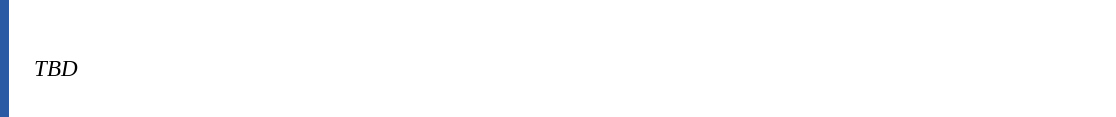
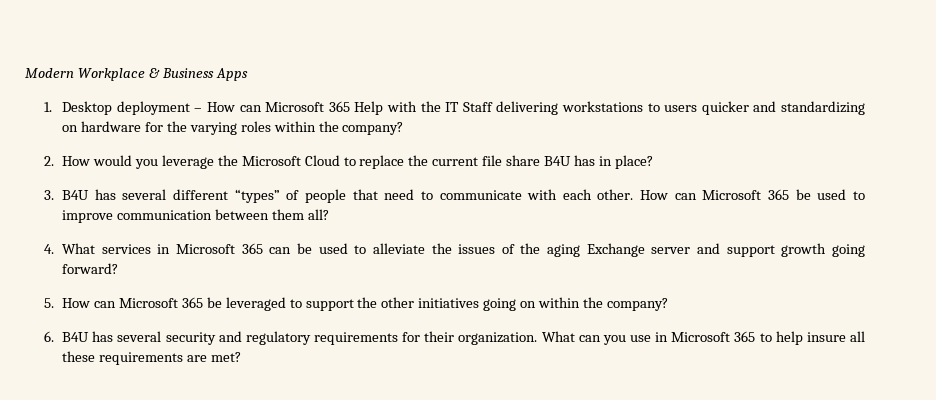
- TBD
+ Modern Workplace & Business Apps
+ 1. Desktop deployment – How can Microsoft 365 Help with the IT Staff delivering workstations to users quicker and standardizing on hardware for the varying roles within the company?
+ 2. How would you leverage the Microsoft Cloud to replace the current file share B4U has in place?
+ 3. B4U has several different “types” of people that need to communicate with each other. How can Microsoft 365 be used to improve communication between them all?
+ 4. What services in Microsoft 365 can be used to alleviate the issues of the aging Exchange server and support growth going forward?
+ 5. How can Microsoft 365 be leveraged to support the other initiatives going on within the company?
+ 6. B4U has several security and regulatory requirements for their organization. What can you use in Microsoft 365 to help insure all these requirements are met?

